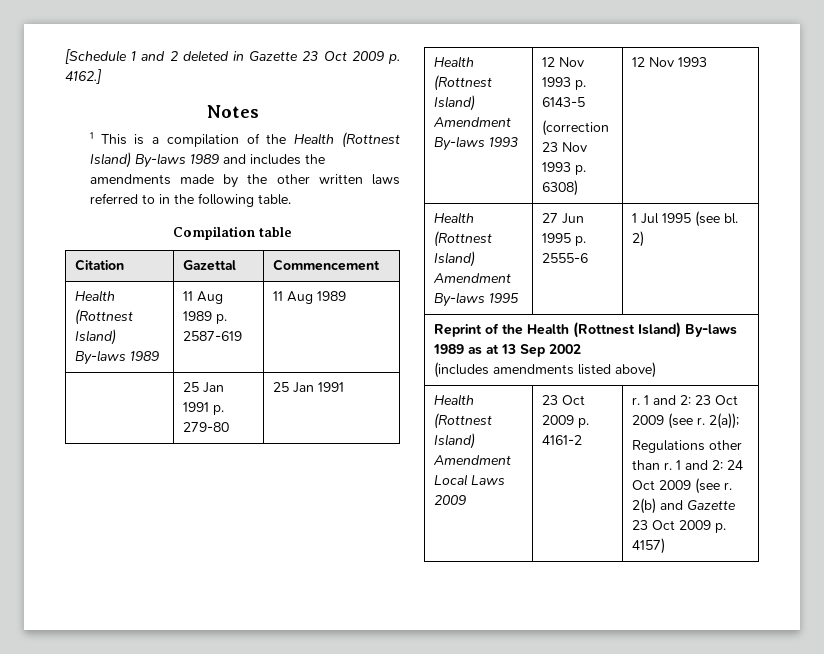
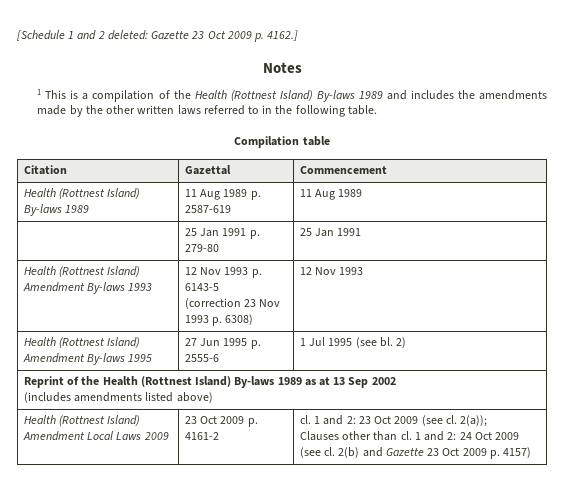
- [Schedule 1 and 2 deleted in Gazette 23 Oct 2009 p. 4162.]
+ [Schedule 1 and 2 deleted: Gazette 23 Oct 2009 p. 4162.]
- 23 Oct 2009 p. 4161-2 | r.
+ 23 Oct 2009 p. 4161-2 | cl.
- 1 and 2: 23 Oct 2009 (see r.
+ 1 and 2: 23 Oct 2009 (see cl.
- Regulations other than r.
+ Clauses other than cl.
- 1 and 2: 24 Oct 2009 (see r.
+ 1 and 2: 24 Oct 2009 (see cl.

